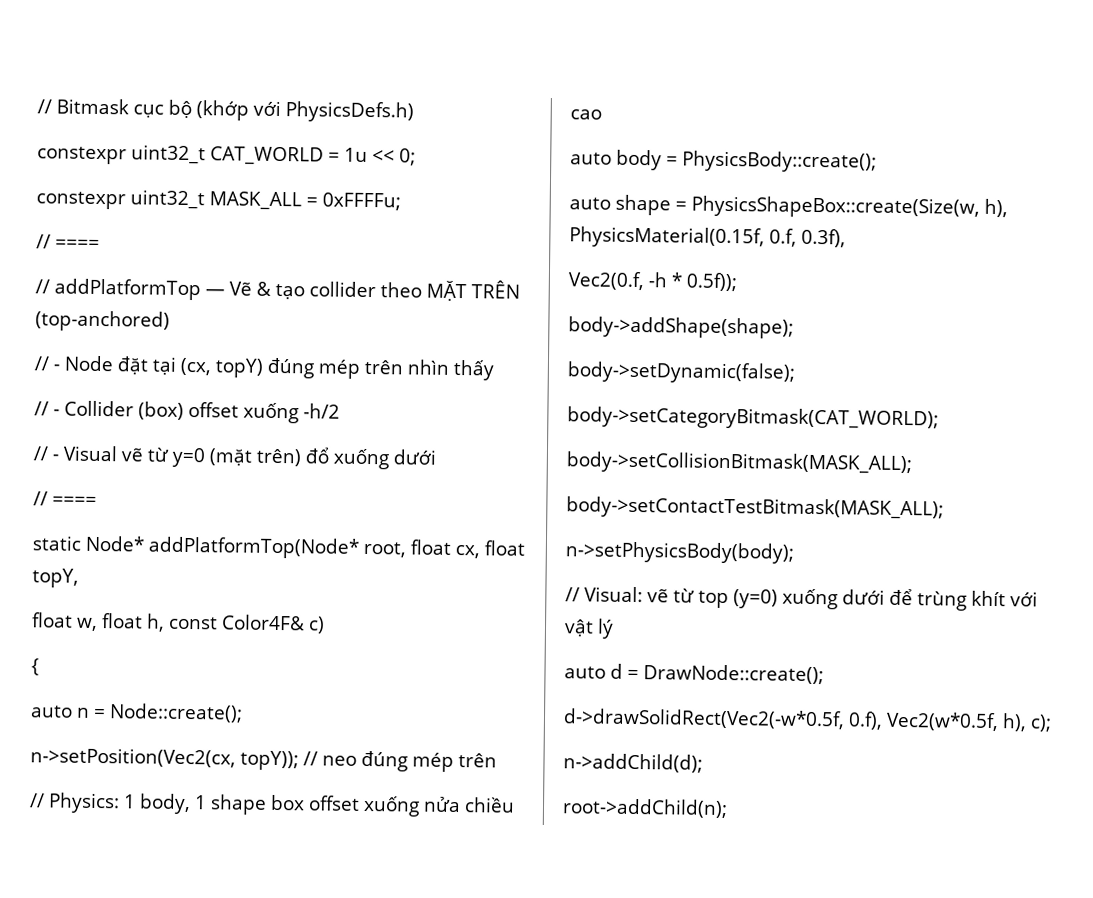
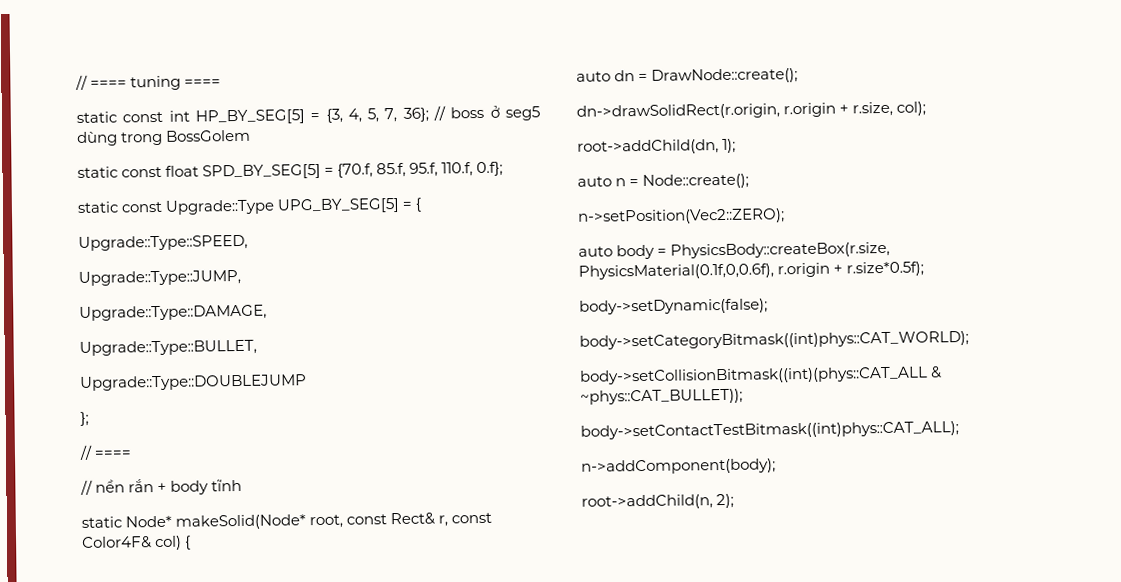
- // Bitmask cục bộ (khớp với PhysicsDefs.h)
- constexpr uint32_t CAT_WORLD = 1u << 0;
- constexpr uint32_t MASK_ALL = 0xFFFFu;
+ // ==== tuning ====
+ static const int HP_BY_SEG[5] = {3, 4, 5, 7, 36}; // boss ở seg5 dùng trong BossGolem
+ static const float SPD_BY_SEG[5] = {70.f, 85.f, 95.f, 110.f, 0.f};
+ static const Upgrade::Type UPG_BY_SEG[5] = {
+ Upgrade::Type::SPEED,
+ Upgrade::Type::JUMP,
+ Upgrade::Type::DAMAGE,
+ Upgrade::Type::BULLET,
+ Upgrade::Type::DOUBLEJUMP
+ };
  // ====
- // addPlatformTop — Vẽ & tạo collider theo MẶT TRÊN (top-anchored)
- // - Node đặt tại (cx, topY) đúng mép trên nhìn thấy
- // - Collider (box) offset xuống -h/2
- // - Visual vẽ từ y=0 (mặt trên) đổ xuống dưới
- // ====
- static Node* addPlatformTop(Node* root, float cx, float topY,
- float w, float h, const Color4F& c)
- {
+ // nền rắn + body tĩnh
+ static Node* makeSolid(Node* root, const Rect& r, const Color4F& col) {
+ auto dn = DrawNode::create();
+ dn->drawSolidRect(r.origin, r.origin + r.size, col);
+ root->addChild(dn, 1);
  auto n = Node::create();
- n->setPosition(Vec2(cx, topY)); // neo đúng mép trên
- // Physics: 1 body, 1 shape box offset xuống nửa chiều cao
- auto body = PhysicsBody::create();
- auto shape = PhysicsShapeBox::create(Size(w, h), PhysicsMaterial(0.15f, 0.f, 0.3f),
- Vec2(0.f, -h * 0.5f));
- body->addShape(shape);
+ n->setPosition(Vec2::ZERO);
+ auto body = PhysicsBody::createBox(r.size, PhysicsMaterial(0.1f,0,0.6f), r.origin + r.size*0.5f);
  body->setDynamic(false);
- body->setCategoryBitmask(CAT_WORLD);
- body->setCollisionBitmask(MASK_ALL);
- body->setContactTestBitmask(MASK_ALL);
- n->setPhysicsBody(body);
- // Visual: vẽ từ top (y=0) xuống dưới để trùng khít với vật lý
- auto d = DrawNode::create();
- d->drawSolidRect(Vec2(-w*0.5f, 0.f), Vec2(w*0.5f, h), c);
- n->addChild(d);
- root->addChild(n);
+ body->setCategoryBitmask((int)phys::CAT_WORLD);
+ body->setCollisionBitmask((int)(phys::CAT_ALL & ~phys::CAT_BULLET));
+ body->setContactTestBitmask((int)phys::CAT_ALL);
+ n->addComponent(body);
+ root->addChild(n, 2);

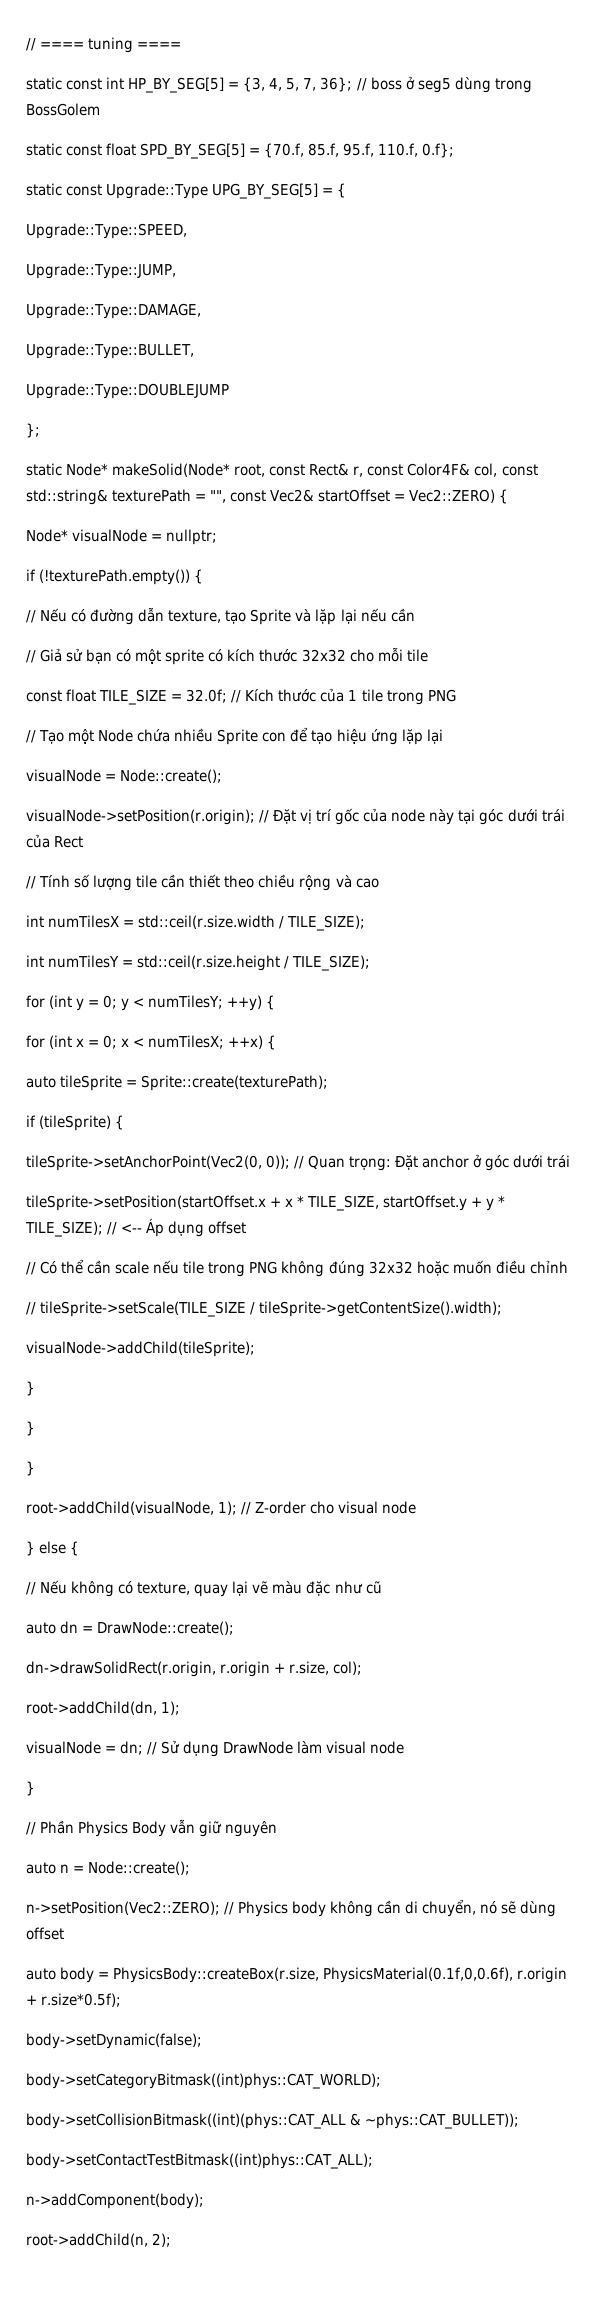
  };
- // ====
- // nền rắn + body tĩnh
- static Node* makeSolid(Node* root, const Rect& r, const Color4F& col) {
+ static Node* makeSolid(Node* root, const Rect& r, const Color4F& col, const std::string& texturePath = "", const Vec2& startOffset = Vec2::ZERO) {
+ Node* visualNode = nullptr;
+ if (!texturePath.empty()) {
+ // Nếu có đường dẫn texture, tạo Sprite và lặp lại nếu cần
+ // Giả sử bạn có một sprite có kích thước 32x32 cho mỗi tile
+ const float TILE_SIZE = 32.0f; // Kích thước của 1 tile trong PNG
+ // Tạo một Node chứa nhiều Sprite con để tạo hiệu ứng lặp lại
+ visualNode = Node::create();
+ visualNode->setPosition(r.origin); // Đặt vị trí gốc của node này tại góc dưới trái của Rect
+ // Tính số lượng tile cần thiết theo chiều rộng và cao
+ int numTilesX = std::ceil(r.size.width / TILE_SIZE);
+ int numTilesY = std::ceil(r.size.height / TILE_SIZE);
+ for (int y = 0; y < numTilesY; ++y) {
+ for (int x = 0; x < numTilesX; ++x) {
+ auto tileSprite = Sprite::create(texturePath);
+ if (tileSprite) {
+ tileSprite->setAnchorPoint(Vec2(0, 0)); // Quan trọng: Đặt anchor ở góc dưới trái
+ tileSprite->setPosition(startOffset.x + x * TILE_SIZE, startOffset.y + y * TILE_SIZE); // <-- Áp dụng offset
+ // Có thể cần scale nếu tile trong PNG không đúng 32x32 hoặc muốn điều chỉnh
+ // tileSprite->setScale(TILE_SIZE / tileSprite->getContentSize().width);
+ visualNode->addChild(tileSprite);
+ }
+ }
+ }
+ root->addChild(visualNode, 1); // Z-order cho visual node
+ } else {
+ // Nếu không có texture, quay lại vẽ màu đặc như cũ
+ visualNode = dn; // Sử dụng DrawNode làm visual node
+ }
+ // Phần Physics Body vẫn giữ nguyên
- n->setPosition(Vec2::ZERO);
+ n->setPosition(Vec2::ZERO); // Physics body không cần di chuyển, nó sẽ dùng offset

